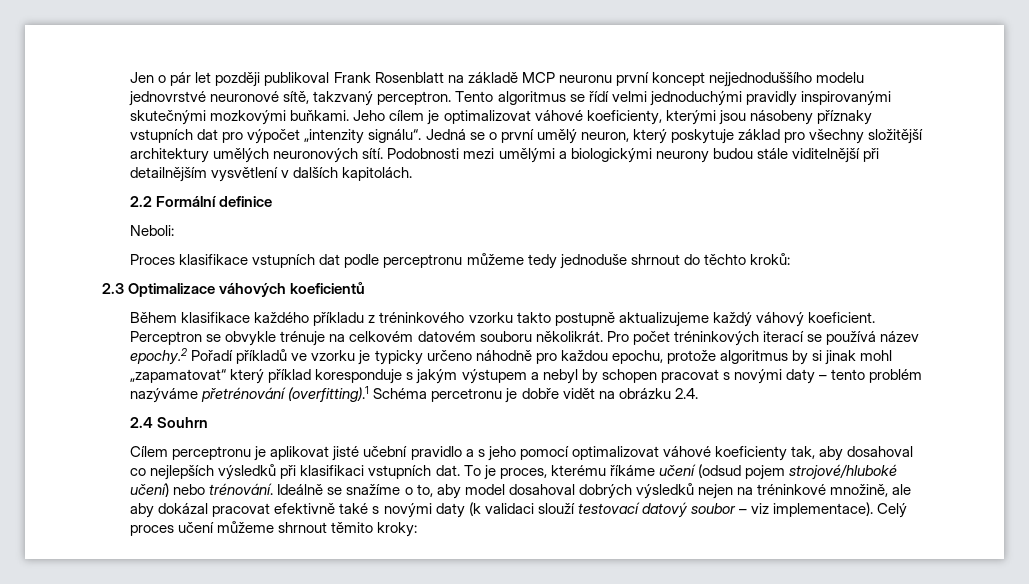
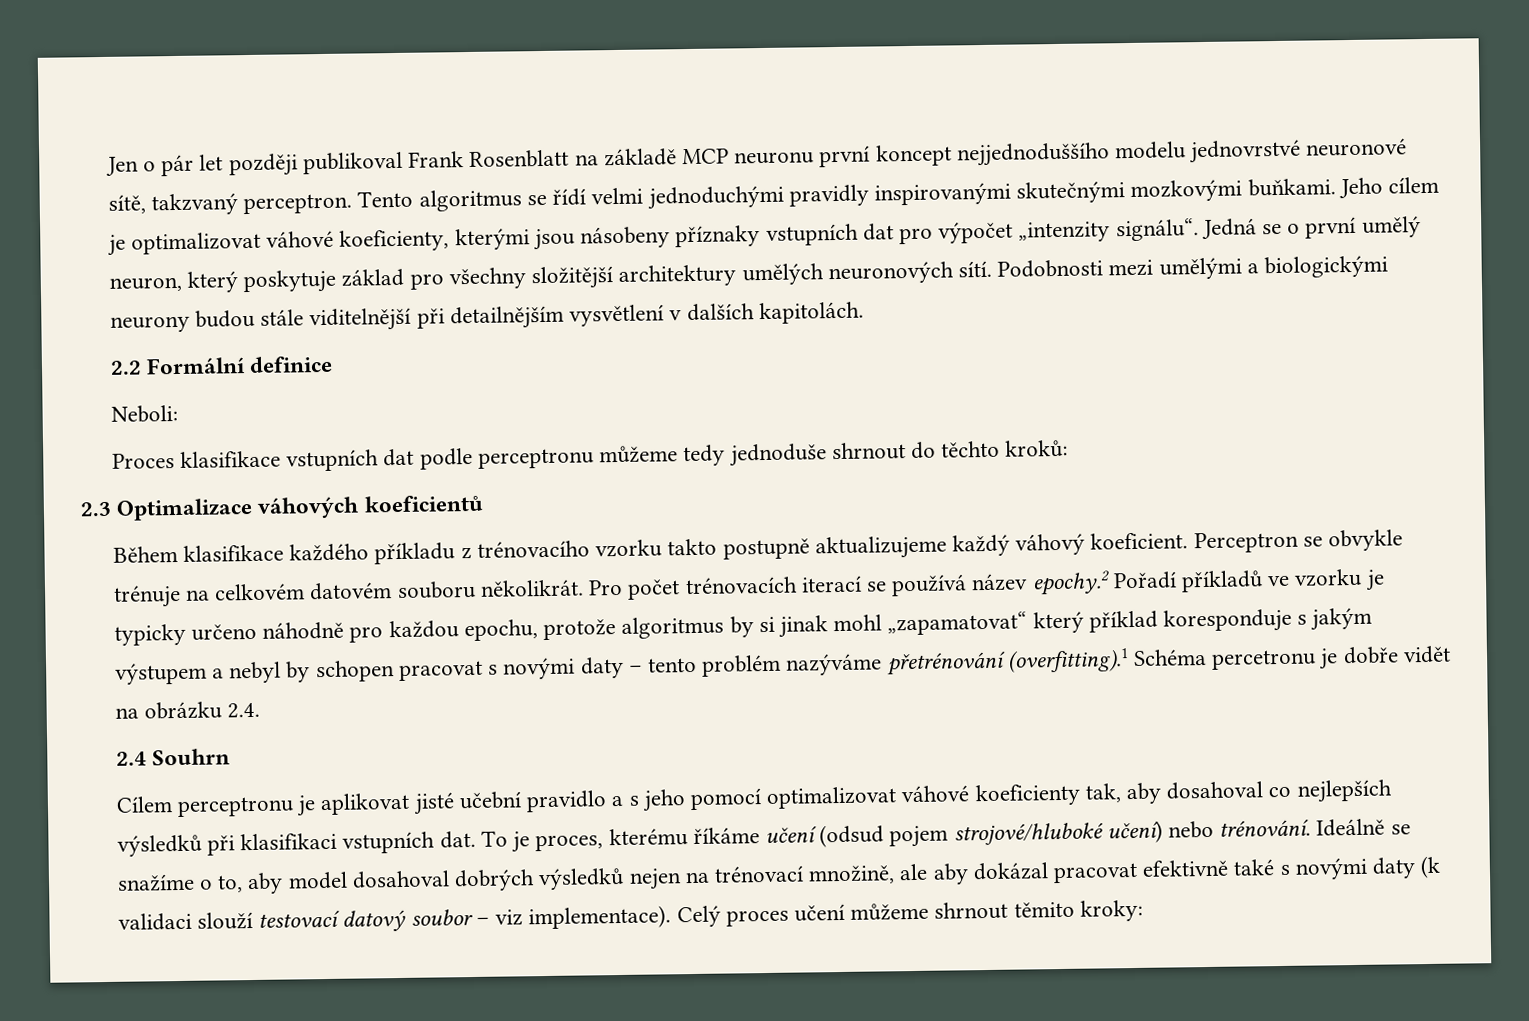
- Během klasifikace každého příkladu z tréninkového vzorku takto postupně aktualizujeme každý váhový koeficient.
+ Během klasifikace každého příkladu z trénovacího vzorku takto postupně aktualizujeme každý váhový koeficient.
- Pro počet tréninkových iterací se používá název epochy.2 Pořadí příkladů ve vzorku je typicky určeno náhodně pro každou epochu, protože algoritmus by si jinak mohl „zapamatovat“ který příklad koresponduje s jakým výstupem a nebyl by schopen pracovat s novými daty – tento problém nazýváme přetrénování (overfitting).1 Schéma percetronu je dobře vidět na obrázku 2.4.
+ Pro počet trénovacích iterací se používá název epochy.2 Pořadí příkladů ve vzorku je typicky určeno náhodně pro každou epochu, protože algoritmus by si jinak mohl „zapamatovat“ který příklad koresponduje s jakým výstupem a nebyl by schopen pracovat s novými daty – tento problém nazýváme přetrénování (overfitting).1 Schéma percetronu je dobře vidět na obrázku 2.4.
- Ideálně se snažíme o to, aby model dosahoval dobrých výsledků nejen na tréninkové množině, ale aby dokázal pracovat efektivně také s novými daty (k validaci slouží testovací datový soubor – viz implementace).
+ Ideálně se snažíme o to, aby model dosahoval dobrých výsledků nejen na trénovací množině, ale aby dokázal pracovat efektivně také s novými daty (k validaci slouží testovací datový soubor – viz implementace).

